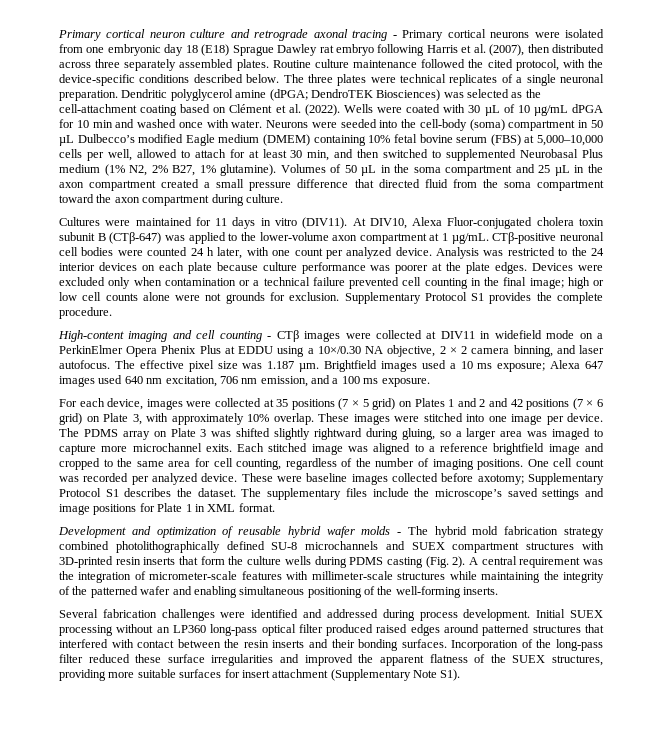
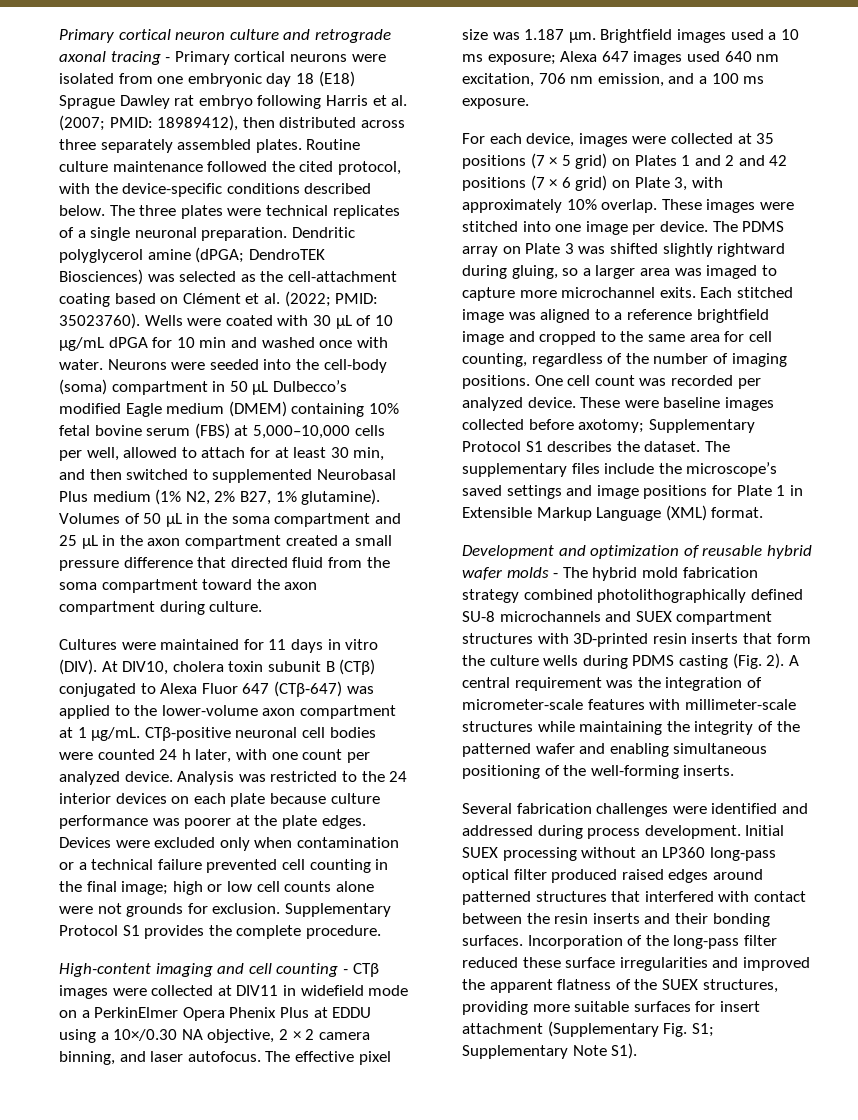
- Primary cortical neuron culture and retrograde axonal tracing - Primary cortical neurons were isolated from one embryonic day 18 (E18) Sprague Dawley rat embryo following Harris et al. (2007), then distributed across three separately assembled plates.
+ Primary cortical neuron culture and retrograde axonal tracing - Primary cortical neurons were isolated from one embryonic day 18 (E18) Sprague Dawley rat embryo following Harris et al. (2007; PMID: 18989412), then distributed across three separately assembled plates.
- Dendritic polyglycerol amine (dPGA; DendroTEK Biosciences) was selected as the cell-attachment coating based on Clément et al. (2022).
+ Dendritic polyglycerol amine (dPGA; DendroTEK Biosciences) was selected as the cell-attachment coating based on Clément et al. (2022; PMID: 35023760).
- Cultures were maintained for 11 days in vitro (DIV11).
+ Cultures were maintained for 11 days in vitro (DIV).
- At DIV10, Alexa Fluor-conjugated cholera toxin subunit B (CTβ-647) was applied to the lower-volume axon compartment at 1 µg/mL.
+ At DIV10, cholera toxin subunit B (CTβ) conjugated to Alexa Fluor 647 (CTβ-647) was applied to the lower-volume axon compartment at 1 µg/mL.
- The supplementary files include the microscope’s saved settings and image positions for Plate 1 in XML format.
+ The supplementary files include the microscope’s saved settings and image positions for Plate 1 in Extensible Markup Language (XML) format.
- Incorporation of the long-pass filter reduced these surface irregularities and improved the apparent flatness of the SUEX structures, providing more suitable surfaces for insert attachment (Supplementary Note S1).
+ Incorporation of the long-pass filter reduced these surface irregularities and improved the apparent flatness of the SUEX structures, providing more suitable surfaces for insert attachment (Supplementary Fig. S1; Supplementary Note S1).

